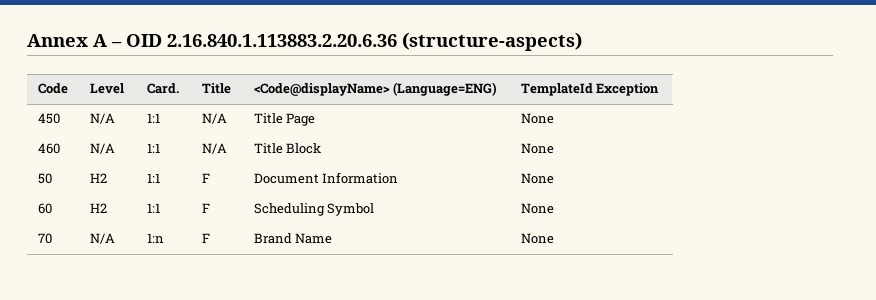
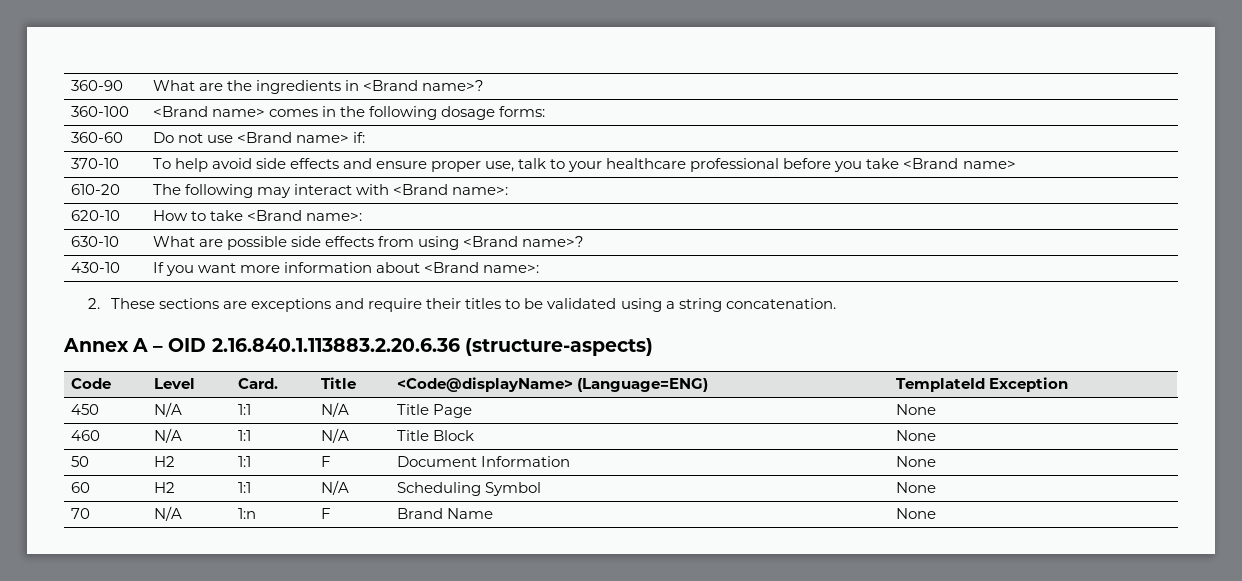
+ 360-90 | What are the ingredients in <Brand name>?
+ 360-100 | <Brand name> comes in the following dosage forms:
+ 360-60 | Do not use <Brand name> if:
+ 370-10 | To help avoid side effects and ensure proper use, talk to your healthcare professional before you take <Brand name>
+ 610-20 | The following may interact with <Brand name>:
+ 620-10 | How to take <Brand name>:
+ 630-10 | What are possible side effects from using <Brand name>?
+ 430-10 | If you want more information about <Brand name>:
+ 2. These sections are exceptions and require their titles to be validated using a string concatenation.
- 60 | H2 | 1:1 | F | Scheduling Symbol | None
+ 60 | H2 | 1:1 | N/A | Scheduling Symbol | None

